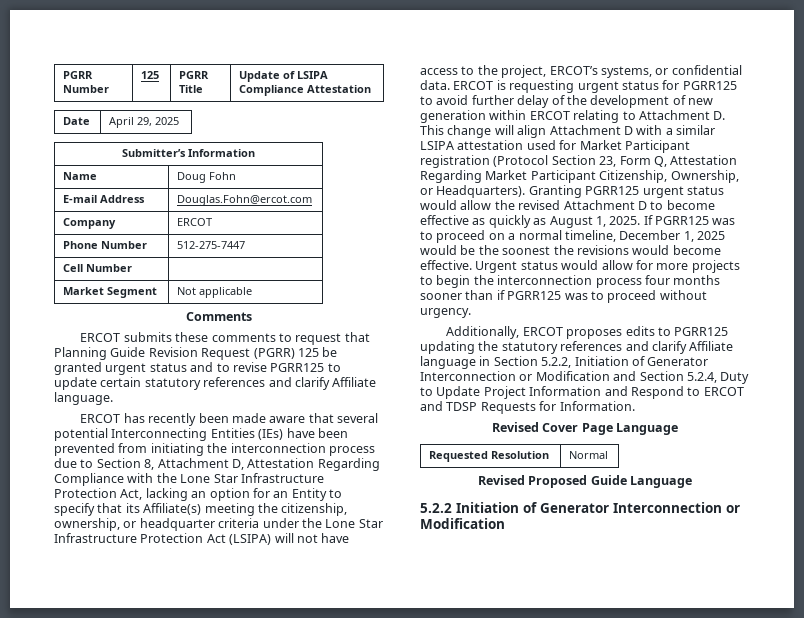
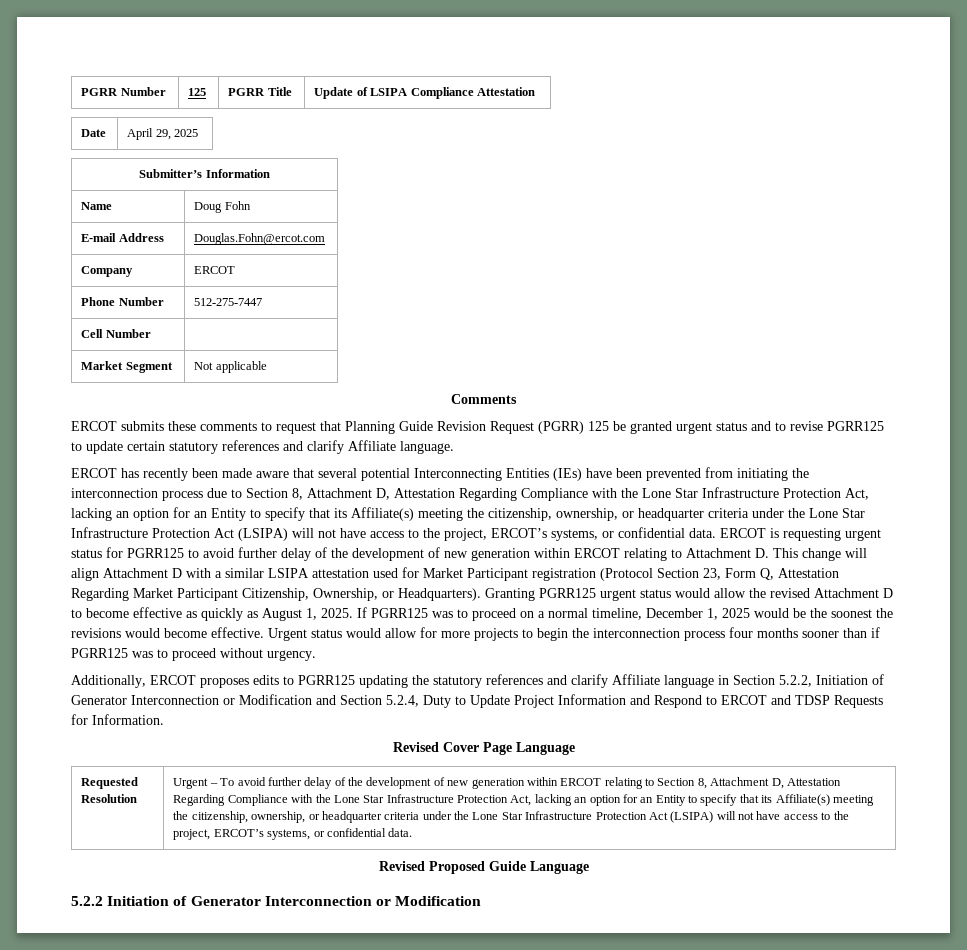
- Normal
+ Urgent – To avoid further delay of the development of new generation within ERCOT relating to Section 8, Attachment D, Attestation Regarding Compliance with the Lone Star Infrastructure Protection Act, lacking an option for an Entity to specify that its Affiliate(s) meeting the citizenship, ownership, or headquarter criteria under the Lone Star Infrastructure Protection Act (LSIPA) will not have access to the project, ERCOT’s systems, or confidential data.

